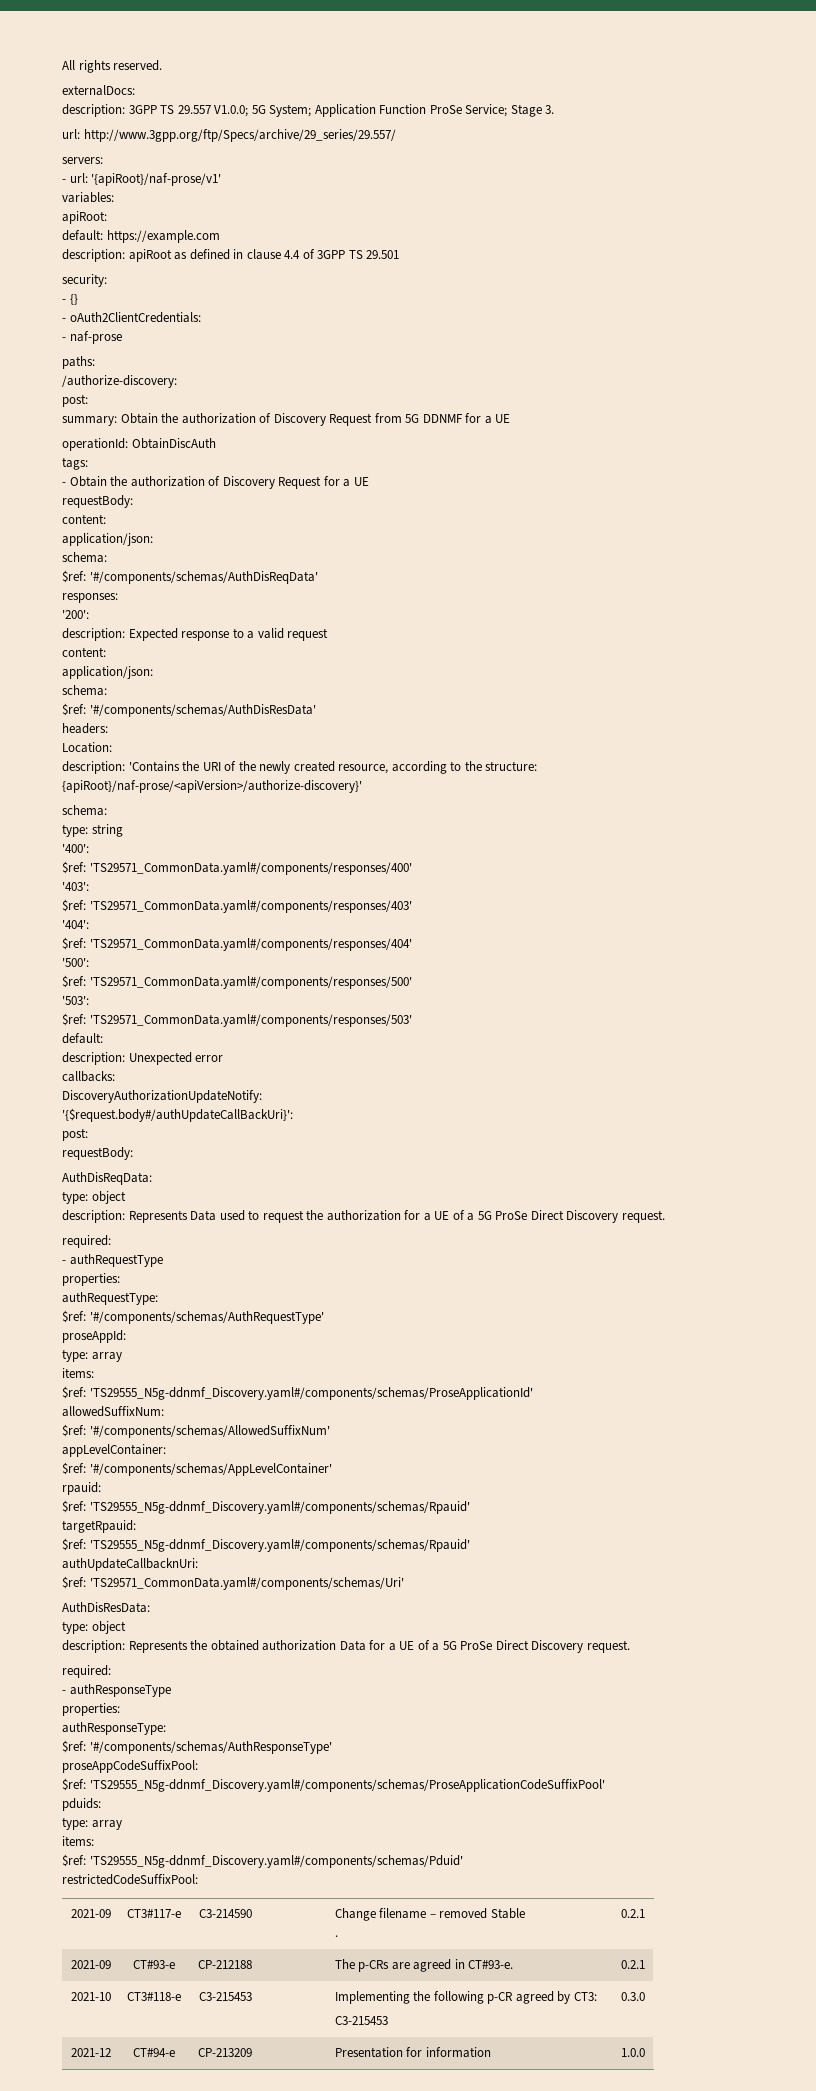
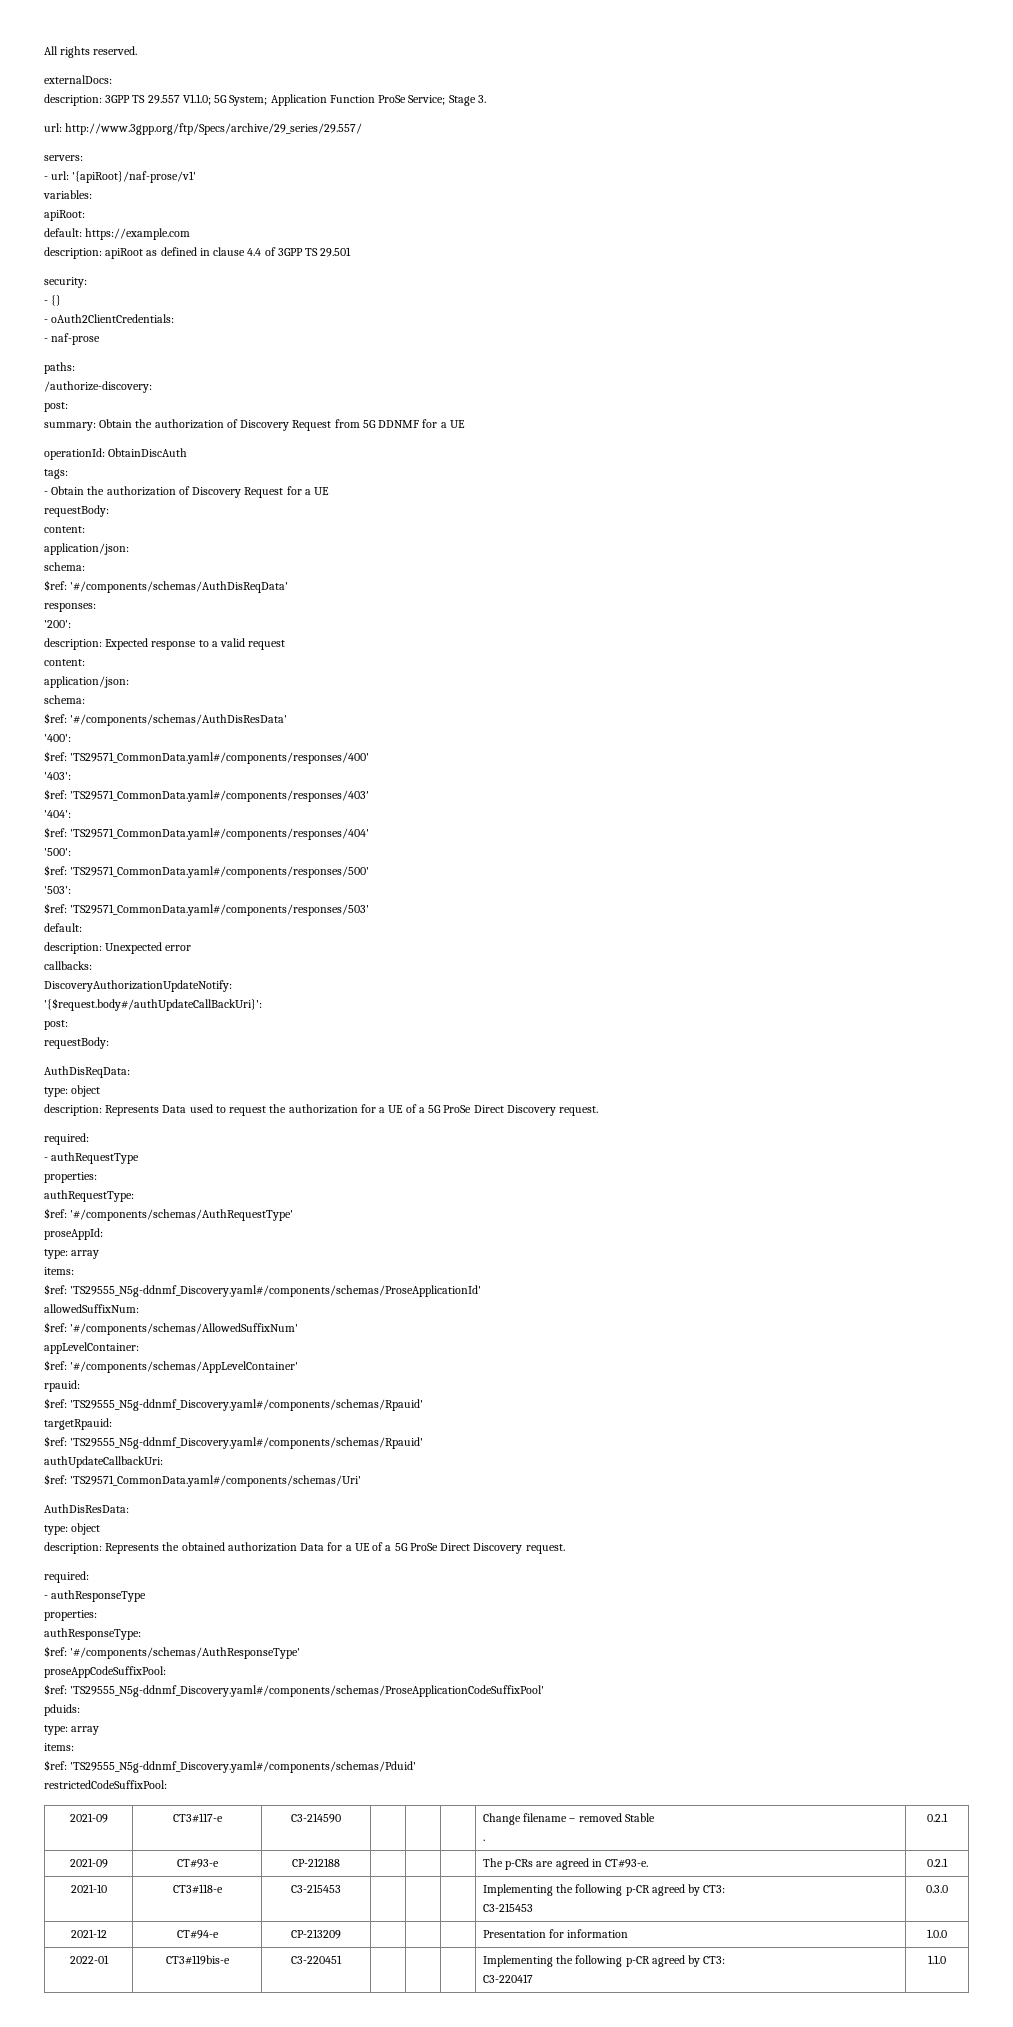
- description: 3GPP TS 29.557 V1.0.0; 5G System; Application Function ProSe Service; Stage 3.
+ description: 3GPP TS 29.557 V1.1.0; 5G System; Application Function ProSe Service; Stage 3.
- headers:
- Location:
- description: 'Contains the URI of the newly created resource, according to the structure: {apiRoot}/naf-prose/<apiVersion>/authorize-discovery}'
- schema:
- type: string
- authUpdateCallbacknUri:
+ authUpdateCallbackUri:
+ 2022-01 | CT3#119bis-e | C3-220451 | | | | Implementing the following p-CR agreed by CT3:
+ C3-220417 | 1.1.0

